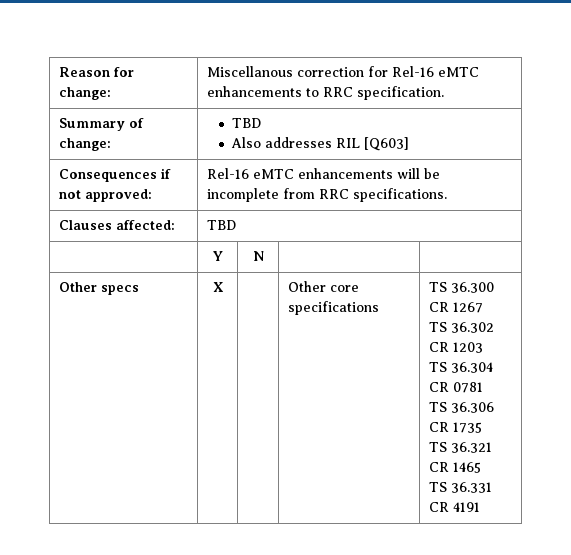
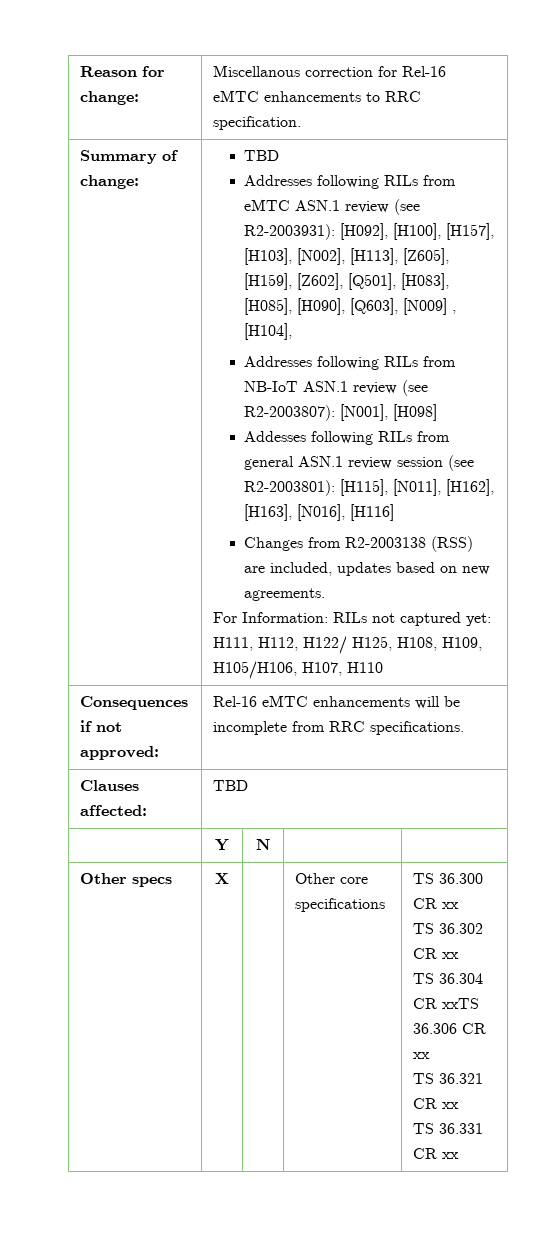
- Also addresses RIL [Q603]
+ Addresses following RILs from eMTC ASN.1 review (see R2-2003931): [H092], [H100], [H157], [H103], [N002], [H113], [Z605], [H159], [Z602], [Q501], [H083], [H085], [H090], [Q603], [N009] , [H104],
+ Addresses following RILs from NB-IoT ASN.1 review (see R2-2003807): [N001], [H098]
+ Addesses following RILs from general ASN.1 review session (see R2-2003801): [H115], [N011], [H162], [H163], [N016], [H116]
+ Changes from R2-2003138 (RSS) are included, updates based on new agreements.
+ For Information: RILs not captured yet: H111, H112, H122/ H125, H108, H109, H105/H106, H107, H110
- Other specs | X | | Other core specifications | TS 36.300 CR 1267
- TS 36.302 CR 1203
- TS 36.304 CR 0781
- TS 36.306 CR 1735
- TS 36.321 CR 1465
- TS 36.331 CR 4191
+ Other specs | X | | Other core specifications | TS 36.300 CR xx
+ TS 36.302 CR xx
+ TS 36.304 CR xxTS 36.306 CR xx
+ TS 36.321 CR xx
+ TS 36.331 CR xx

